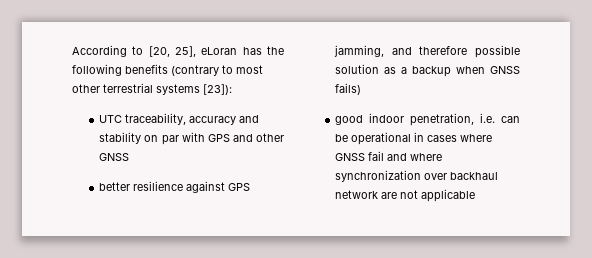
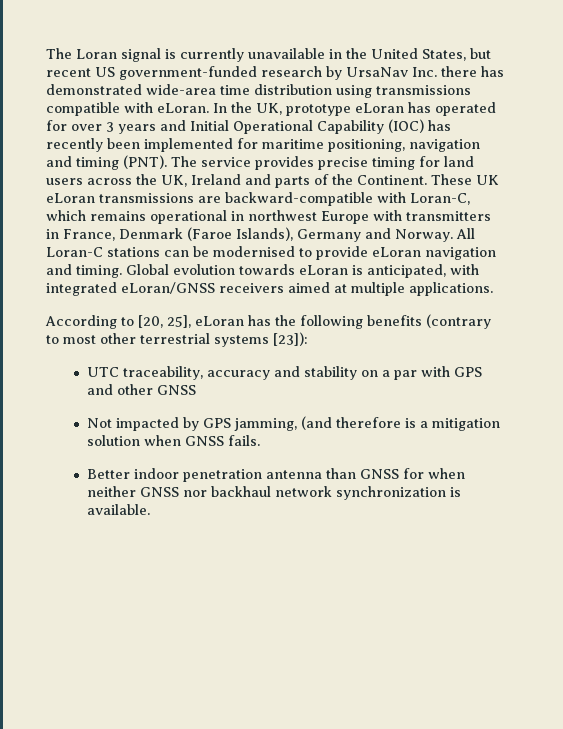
+ The Loran signal is currently unavailable in the United States, but recent US government-funded research by UrsaNav Inc. there has demonstrated wide-area time distribution using transmissions compatible with eLoran. In the UK, prototype eLoran has operated for over 3 years and Initial Operational Capability (IOC) has recently been implemented for maritime positioning, navigation and timing (PNT). The service provides precise timing for land users across the UK, Ireland and parts of the Continent. These UK eLoran transmissions are backward-compatible with Loran-C, which remains operational in northwest Europe with transmitters in France, Denmark (Faroe Islands), Germany and Norway. All Loran-C stations can be modernised to provide eLoran navigation and timing. Global evolution towards eLoran is anticipated, with integrated eLoran/GNSS receivers aimed at multiple applications.
- UTC traceability, accuracy and stability on par with GPS and other GNSS
+ UTC traceability, accuracy and stability on a par with GPS and other GNSS
- better resilience against GPS jamming, and therefore possible solution as a backup when GNSS fails)
- good indoor penetration, i.e. can be operational in cases where GNSS fail and where synchronization over backhaul network are not applicable
+ Not impacted by GPS jamming, (and therefore is a mitigation solution when GNSS fails.
+ Better indoor penetration antenna than GNSS for when neither GNSS nor backhaul network synchronization is available.

